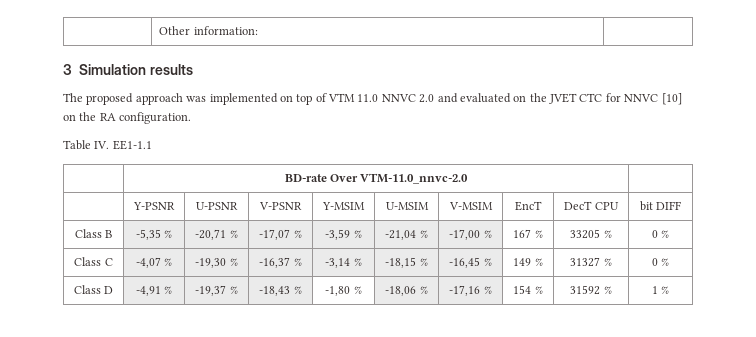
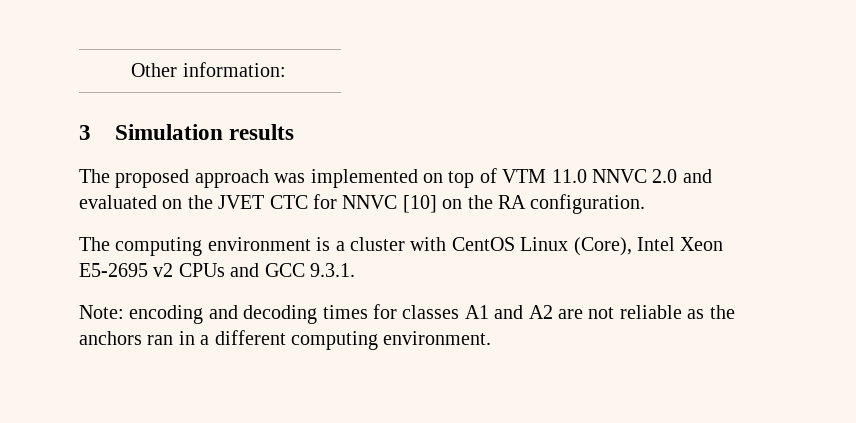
- Table IV. EE1-1.1
- | BD-rate Over VTM-11.0_nnvc-2.0 |
- | Y-PSNR | U-PSNR | V-PSNR | Y-MSIM | U-MSIM | V-MSIM | EncT | DecT CPU | bit DIFF
- Class B | -5,35 % | -20,71 % | -17,07 % | -3,59 % | -21,04 % | -17,00 % | 167 % | 33205 % | 0 %
- Class C | -4,07 % | -19,30 % | -16,37 % | -3,14 % | -18,15 % | -16,45 % | 149 % | 31327 % | 0 %
- Class D | -4,91 % | -19,37 % | -18,43 % | -1,80 % | -18,06 % | -17,16 % | 154 % | 31592 % | 1 %
+ The computing environment is a cluster with CentOS Linux (Core), Intel Xeon E5-2695 v2 CPUs and GCC 9.3.1.
+ Note: encoding and decoding times for classes A1 and A2 are not reliable as the anchors ran in a different computing environment.

